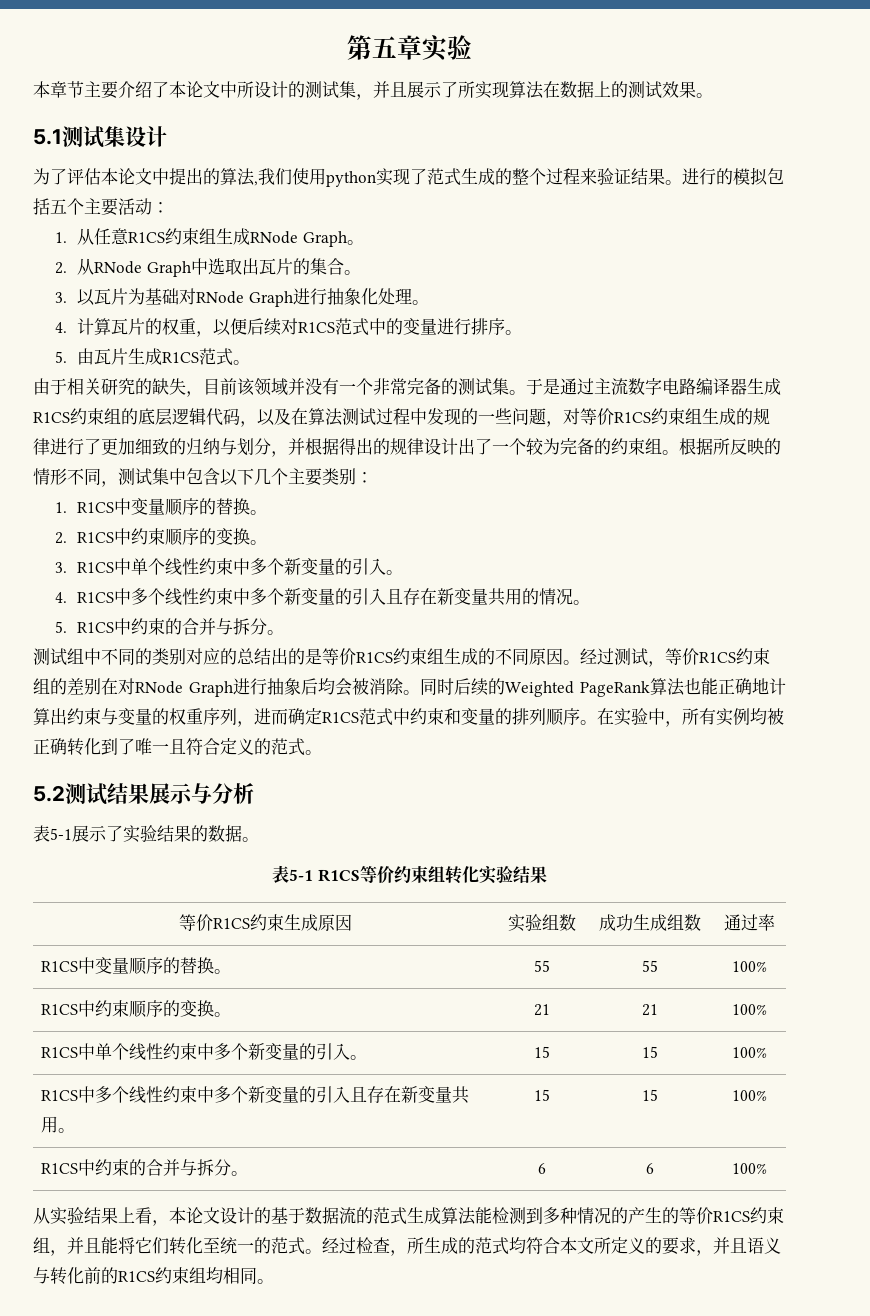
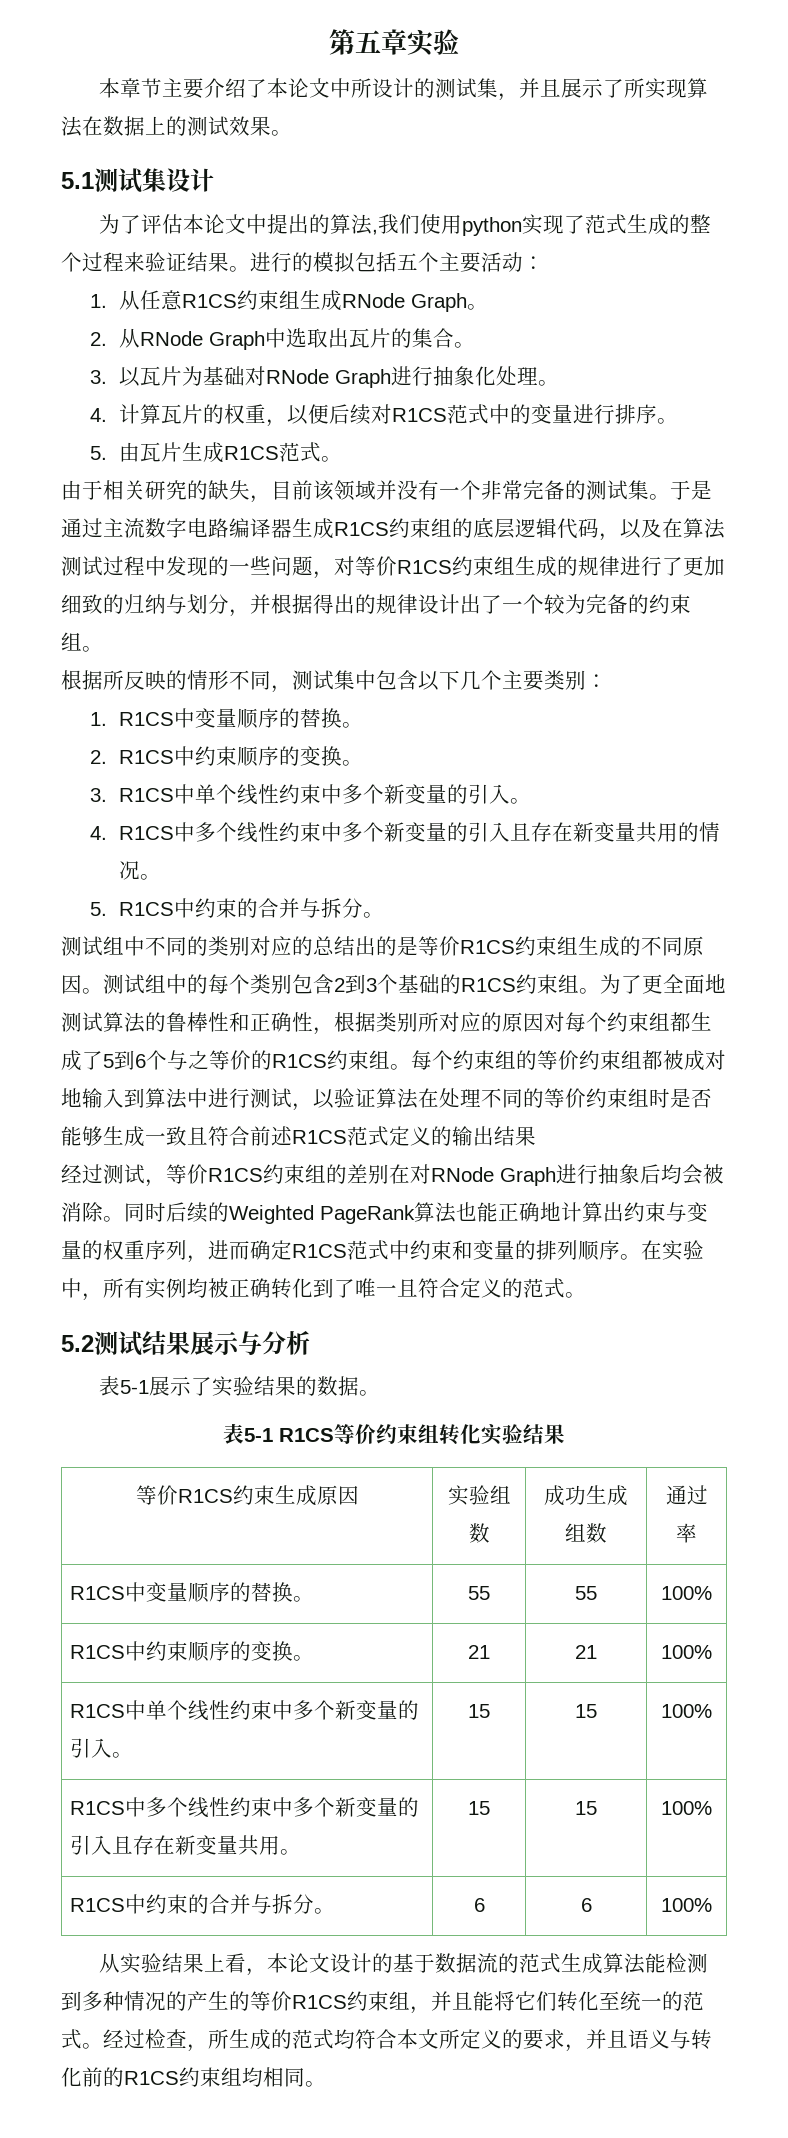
- 于是通过主流数字电路编译器生成R1CS约束组的底层逻辑代码，以及在算法测试过程中发现的一些问题，对等价R1CS约束组生成的规律进行了更加细致的归纳与划分，并根据得出的规律设计出了一个较为完备的约束组。根据所反映的情形不同，测试集中包含以下几个主要类别：
+ 于是通过主流数字电路编译器生成R1CS约束组的底层逻辑代码，以及在算法测试过程中发现的一些问题，对等价R1CS约束组生成的规律进行了更加细致的归纳与划分，并根据得出的规律设计出了一个较为完备的约束组。
+ 根据所反映的情形不同，测试集中包含以下几个主要类别：
- 测试组中不同的类别对应的总结出的是等价R1CS约束组生成的不同原因。经过测试，等价R1CS约束组的差别在对RNode Graph进行抽象后均会被消除。
+ 测试组中不同的类别对应的总结出的是等价R1CS约束组生成的不同原因。测试组中的每个类别包含2到3个基础的R1CS约束组。为了更全面地测试算法的鲁棒性和正确性，根据类别所对应的原因对每个约束组都生成了5到6个与之等价的R1CS约束组。每个约束组的等价约束组都被成对地输入到算法中进行测试，以验证算法在处理不同的等价约束组时是否能够生成一致且符合前述R1CS范式定义的输出结果
+ 经过测试，等价R1CS约束组的差别在对RNode Graph进行抽象后均会被消除。

